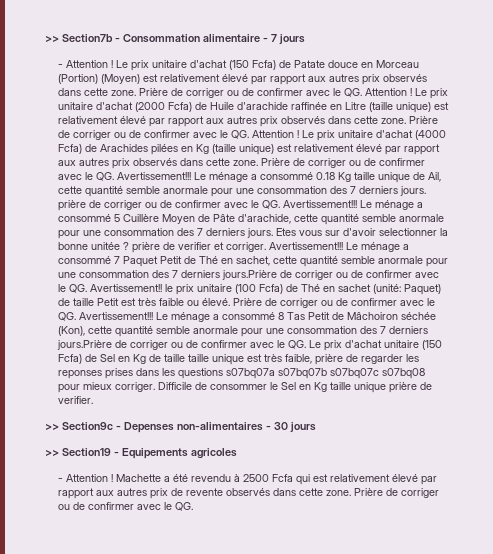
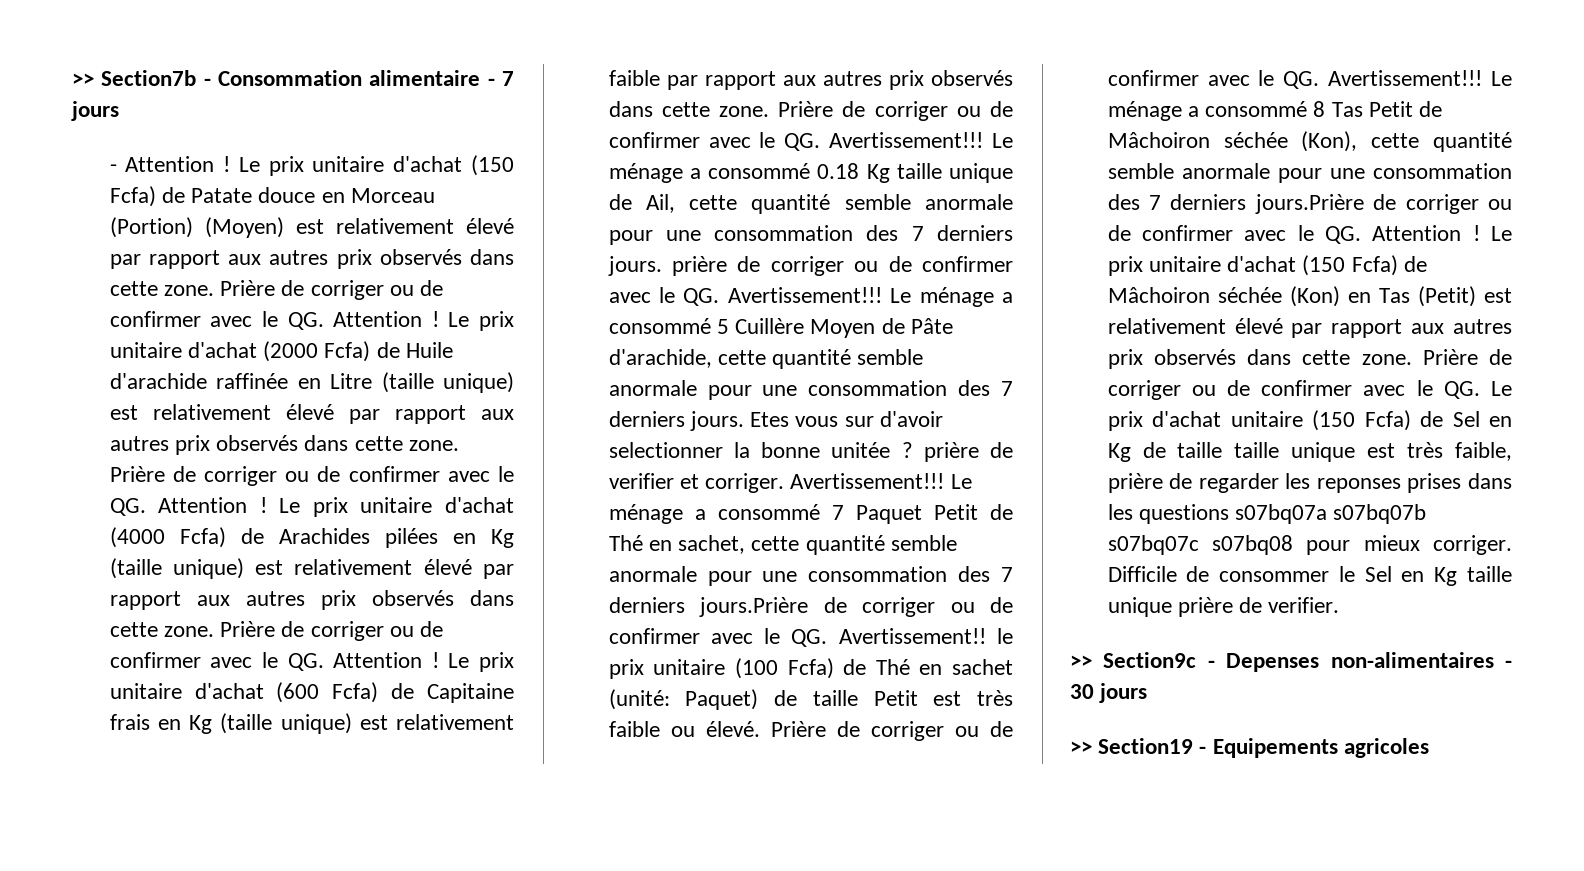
- Le prix unitaire d'achat (4000 Fcfa) de Arachides pilées en Kg (taille unique) est relativement élevé par rapport aux autres prix observés dans cette zone. Prière de corriger ou de confirmer avec le QG. Avertissement!!!
+ Le prix unitaire d'achat (4000 Fcfa) de Arachides pilées en Kg (taille unique) est relativement élevé par rapport aux autres prix observés dans cette zone. Prière de corriger ou de confirmer avec le QG. Attention ! Le prix unitaire d'achat (600 Fcfa) de Capitaine frais en Kg (taille unique) est relativement faible par rapport aux autres prix observés dans cette zone. Prière de corriger ou de confirmer avec le QG. Avertissement!!!
- Le ménage a consommé 8 Tas Petit de Mâchoiron séchée (Kon), cette quantité semble anormale pour une consommation des 7 derniers jours.Prière de corriger ou de confirmer avec le QG. Le prix d'achat unitaire (150 Fcfa) de Sel en Kg de taille taille unique est très faible, prière de regarder les reponses prises dans les questions s07bq07a s07bq07b s07bq07c s07bq08 pour mieux corriger.
+ Le ménage a consommé 8 Tas Petit de Mâchoiron séchée (Kon), cette quantité semble anormale pour une consommation des 7 derniers jours.Prière de corriger ou de confirmer avec le QG. Attention ! Le prix unitaire d'achat (150 Fcfa) de Mâchoiron séchée (Kon) en Tas (Petit) est relativement élevé par rapport aux autres prix observés dans cette zone. Prière de corriger ou de confirmer avec le QG. Le prix d'achat unitaire (150 Fcfa) de Sel en Kg de taille taille unique est très faible, prière de regarder les reponses prises dans les questions s07bq07a s07bq07b s07bq07c s07bq08 pour mieux corriger.
- - Attention ! Machette a été revendu à 2500 Fcfa qui est relativement élevé par rapport aux autres prix de revente observés dans cette zone. Prière de corriger ou de confirmer avec le QG.

